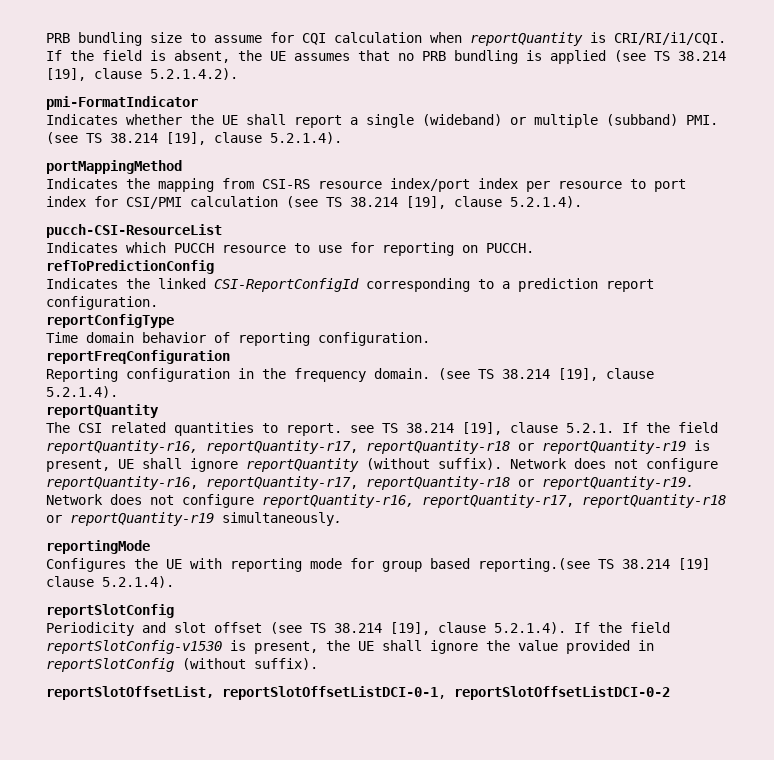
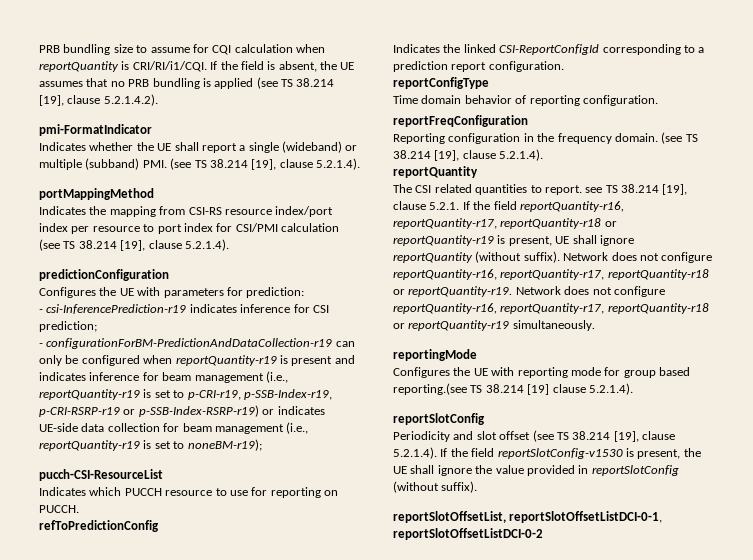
+ predictionConfiguration
+ Configures the UE with parameters for prediction:
+ - csi-InferencePrediction-r19 indicates inference for CSI prediction;
+ - configurationForBM-PredictionAndDataCollection-r19 can only be configured when reportQuantity-r19 is present and indicates inference for beam management (i.e., reportQuantity-r19 is set to p-CRI-r19, p-SSB-Index-r19, p-CRI-RSRP-r19 or p-SSB-Index-RSRP-r19) or indicates UE-side data collection for beam management (i.e., reportQuantity-r19 is set to noneBM-r19);

